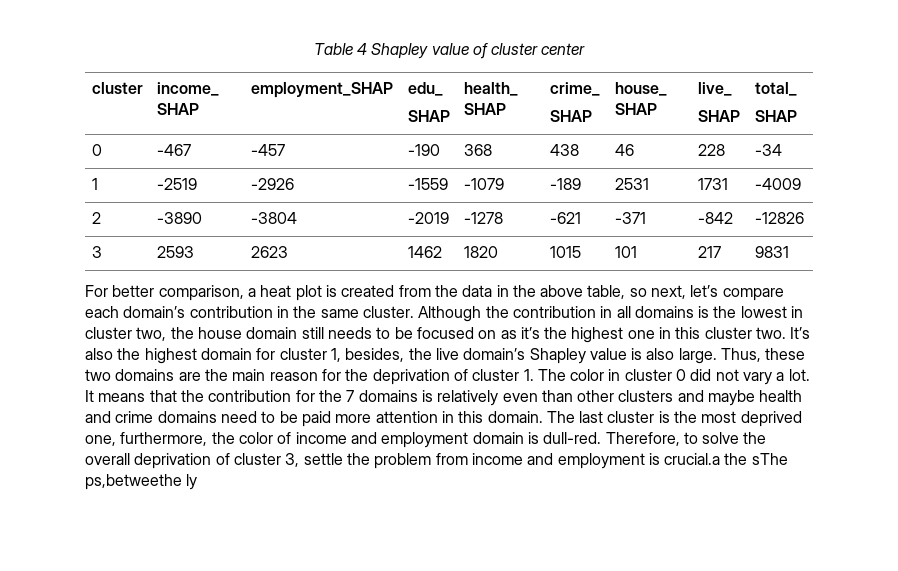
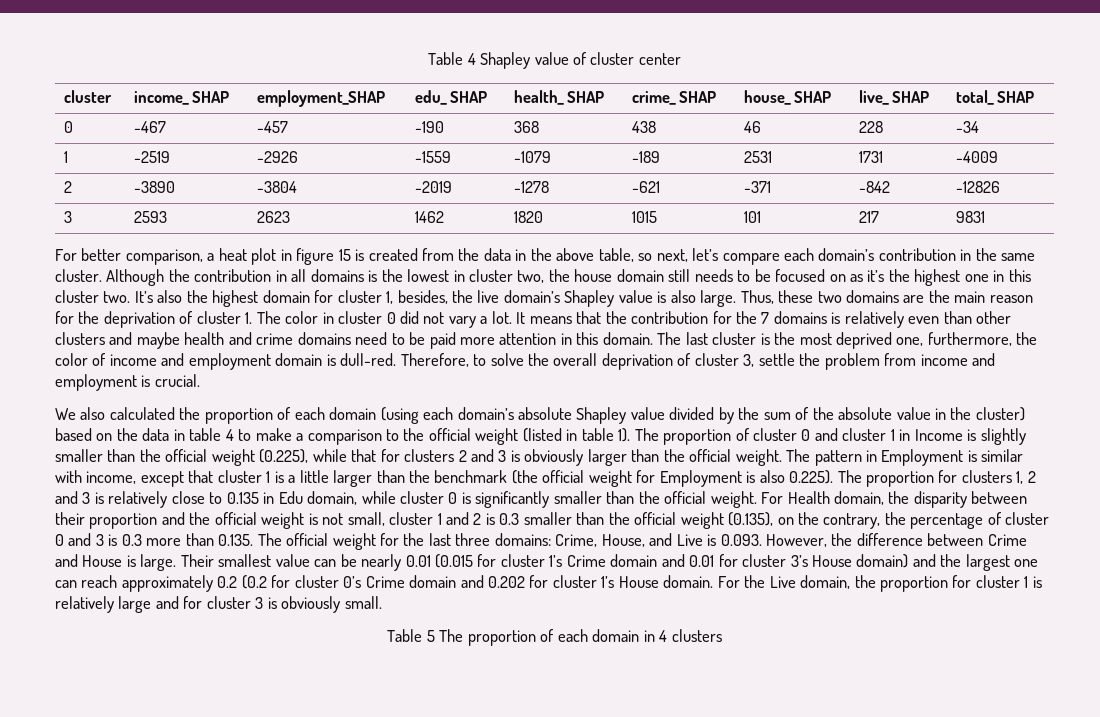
- cluster | income_ SHAP | employment_SHAP | edu_
- SHAP | health_ SHAP | crime_
- SHAP | house_ SHAP | live_
- SHAP | total_
- SHAP
+ cluster | income_ SHAP | employment_SHAP | edu_ SHAP | health_ SHAP | crime_ SHAP | house_ SHAP | live_ SHAP | total_ SHAP
- For better comparison, a heat plot is created from the data in the above table, so next, let’s compare each domain’s contribution in the same cluster.
+ For better comparison, a heat plot in figure 15 is created from the data in the above table, so next, let’s compare each domain’s contribution in the same cluster.
- Therefore, to solve the overall deprivation of cluster 3, settle the problem from income and employment is crucial.a the sThe ps,betweethe ly
+ Therefore, to solve the overall deprivation of cluster 3, settle the problem from income and employment is crucial.
+ We also calculated the proportion of each domain (using each domain’s absolute Shapley value divided by the sum of the absolute value in the cluster) based on the data in table 4 to make a comparison to the official weight (listed in table 1). The proportion of cluster 0 and cluster 1 in Income is slightly smaller than the official weight (0.225), while that for clusters 2 and 3 is obviously larger than the official weight. The pattern in Employment is similar with income, except that cluster 1 is a little larger than the benchmark (the official weight for Employment is also 0.225). The proportion for clusters 1, 2 and 3 is relatively close to 0.135 in Edu domain, while cluster 0 is significantly smaller than the official weight. For Health domain, the disparity between their proportion and the official weight is not small, cluster 1 and 2 is 0.3 smaller than the official weight (0.135), on the contrary, the percentage of cluster 0 and 3 is 0.3 more than 0.135. The official weight for the last three domains: Crime, House, and Live is 0.093. However, the difference between Crime and House is large. Their smallest value can be nearly 0.01 (0.015 for cluster 1’s Crime domain and 0.01 for cluster 3’s House domain) and the largest one can reach approximately 0.2 (0.2 for cluster 0’s Crime domain and 0.202 for cluster 1’s House domain. For the Live domain, the proportion for cluster 1 is relatively large and for cluster 3 is obviously small.
+ Table 5 The proportion of each domain in 4 clusters

